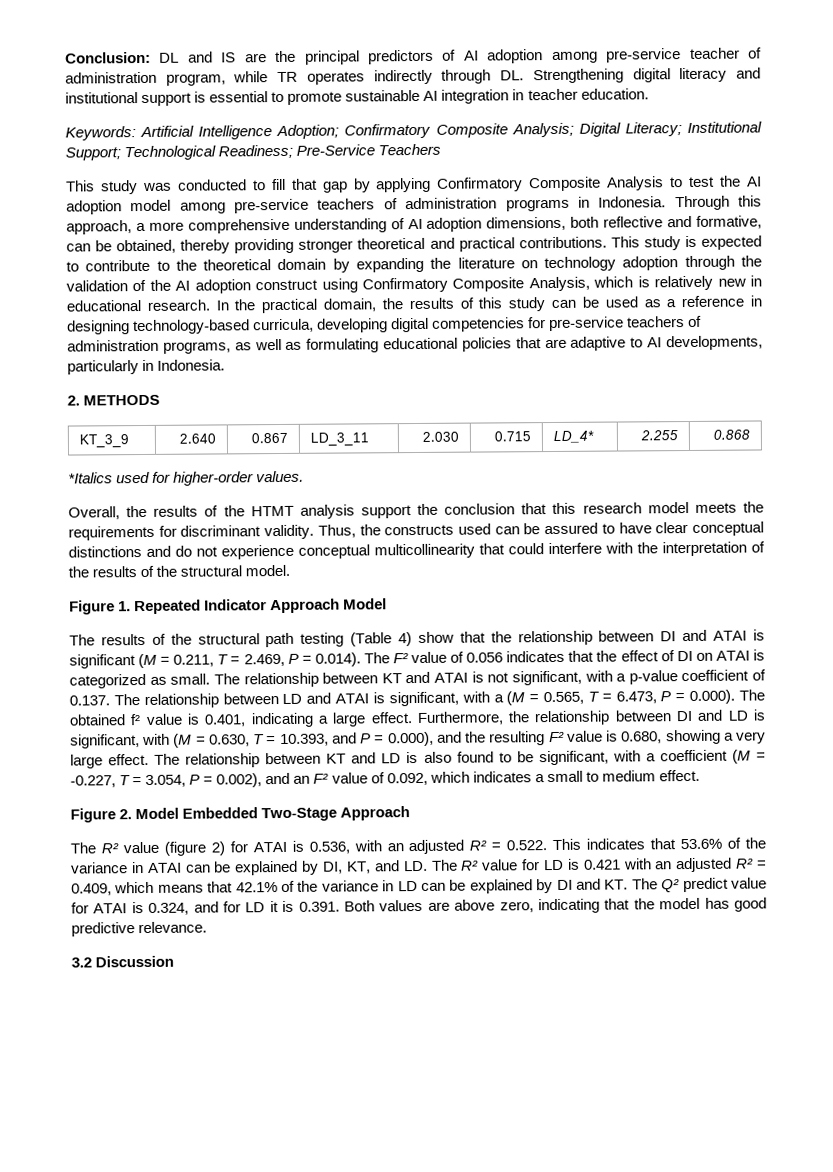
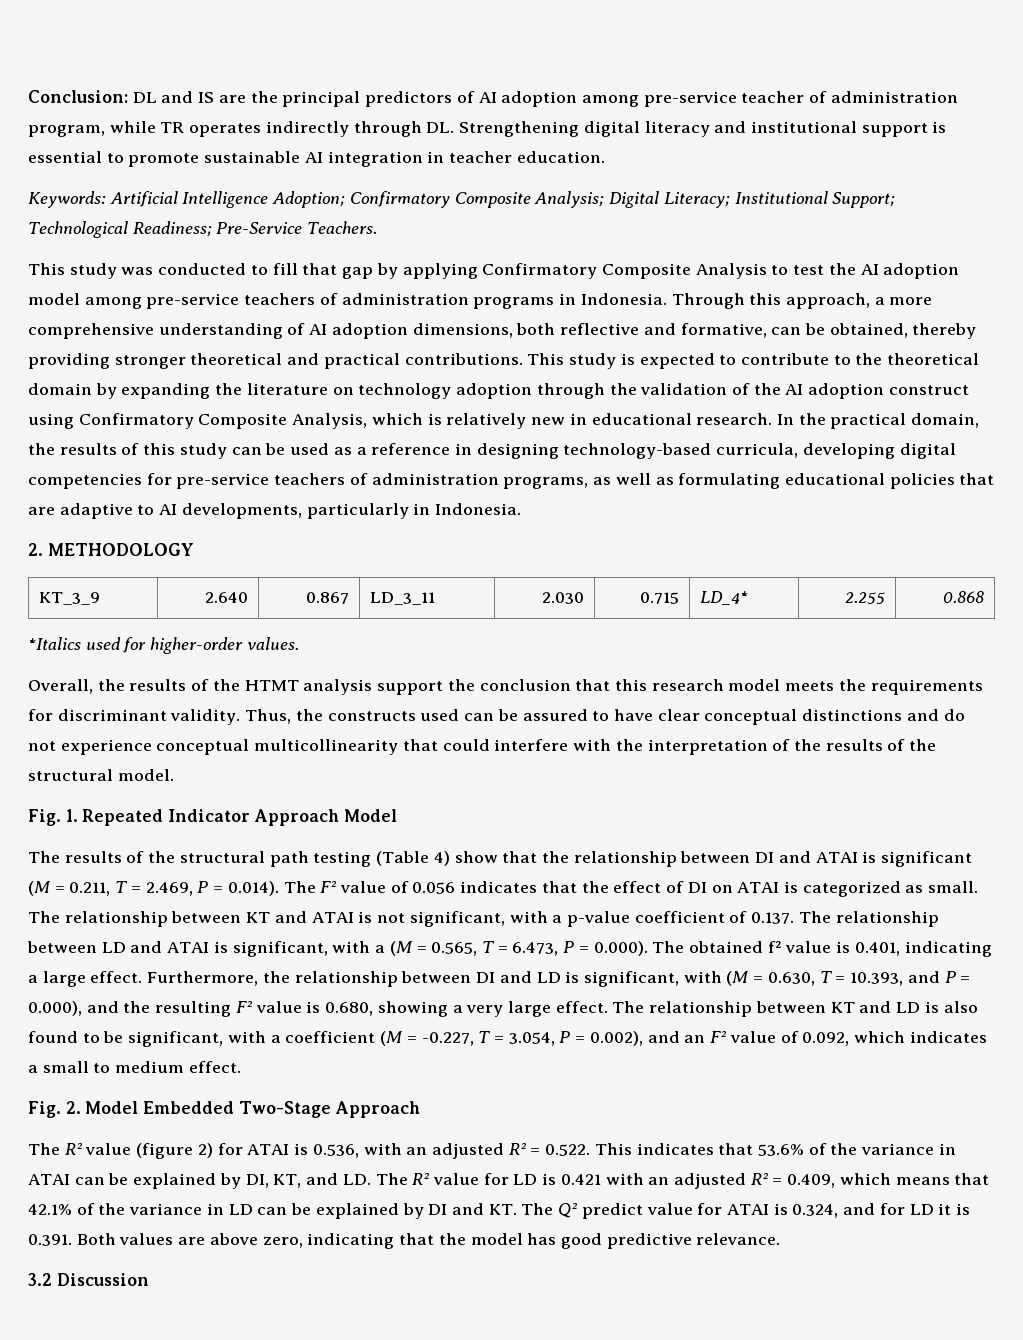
- Keywords: Artificial Intelligence Adoption; Confirmatory Composite Analysis; Digital Literacy; Institutional Support; Technological Readiness; Pre-Service Teachers
+ Keywords: Artificial Intelligence Adoption; Confirmatory Composite Analysis; Digital Literacy; Institutional Support; Technological Readiness; Pre-Service Teachers.
- 2. METHODS
+ 2. METHODOLOGY
- Figure 1. Repeated Indicator Approach Model
+ Fig. 1. Repeated Indicator Approach Model
- Figure 2. Model Embedded Two-Stage Approach
+ Fig. 2. Model Embedded Two-Stage Approach

